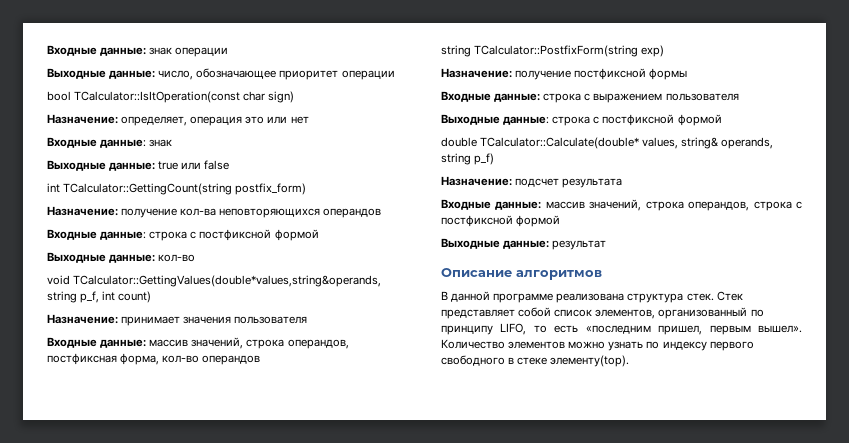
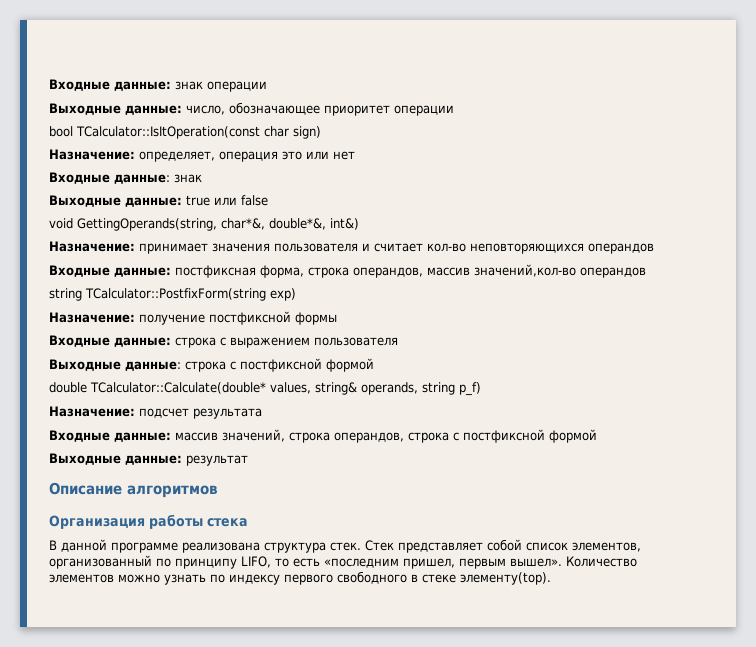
- int TCalculator::GettingCount(string postfix_form)
- Назначение: получение кол-ва неповторяющихся операндов
- Входные данные: строка с постфиксной формой
- Выходные данные: кол-во
- void TCalculator::GettingValues(double*values,string&operands, string p_f, int count)
- Назначение: принимает значения пользователя
- Входные данные: массив значений, строка операндов, постфиксная форма, кол-во операндов
+ void GettingOperands(string, char*&, double*&, int&)
+ Назначение: принимает значения пользователя и считает кол-во неповторяющихся операндов
+ Входные данные: постфиксная форма, строка операндов, массив значений,кол-во операндов
+ Организация работы стека

